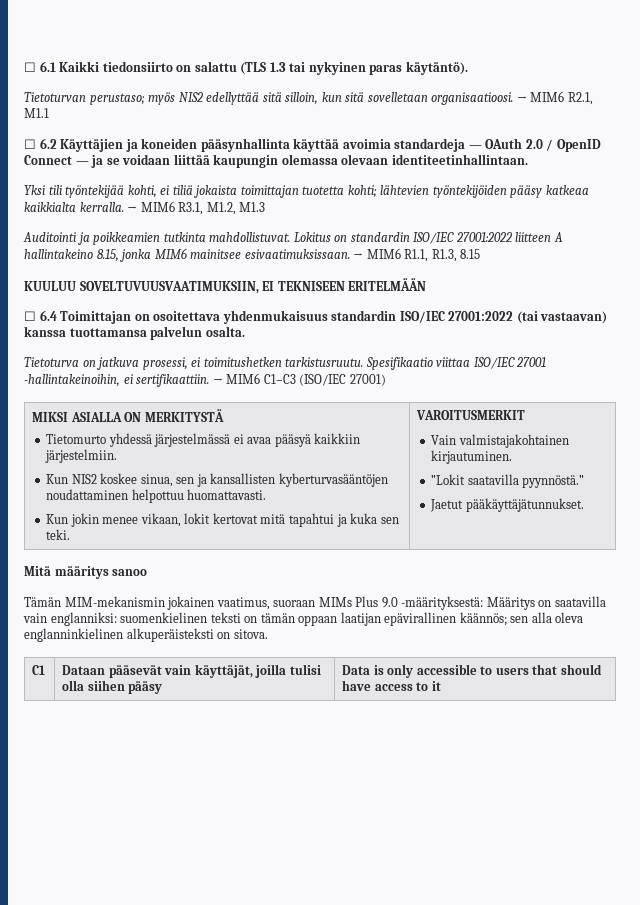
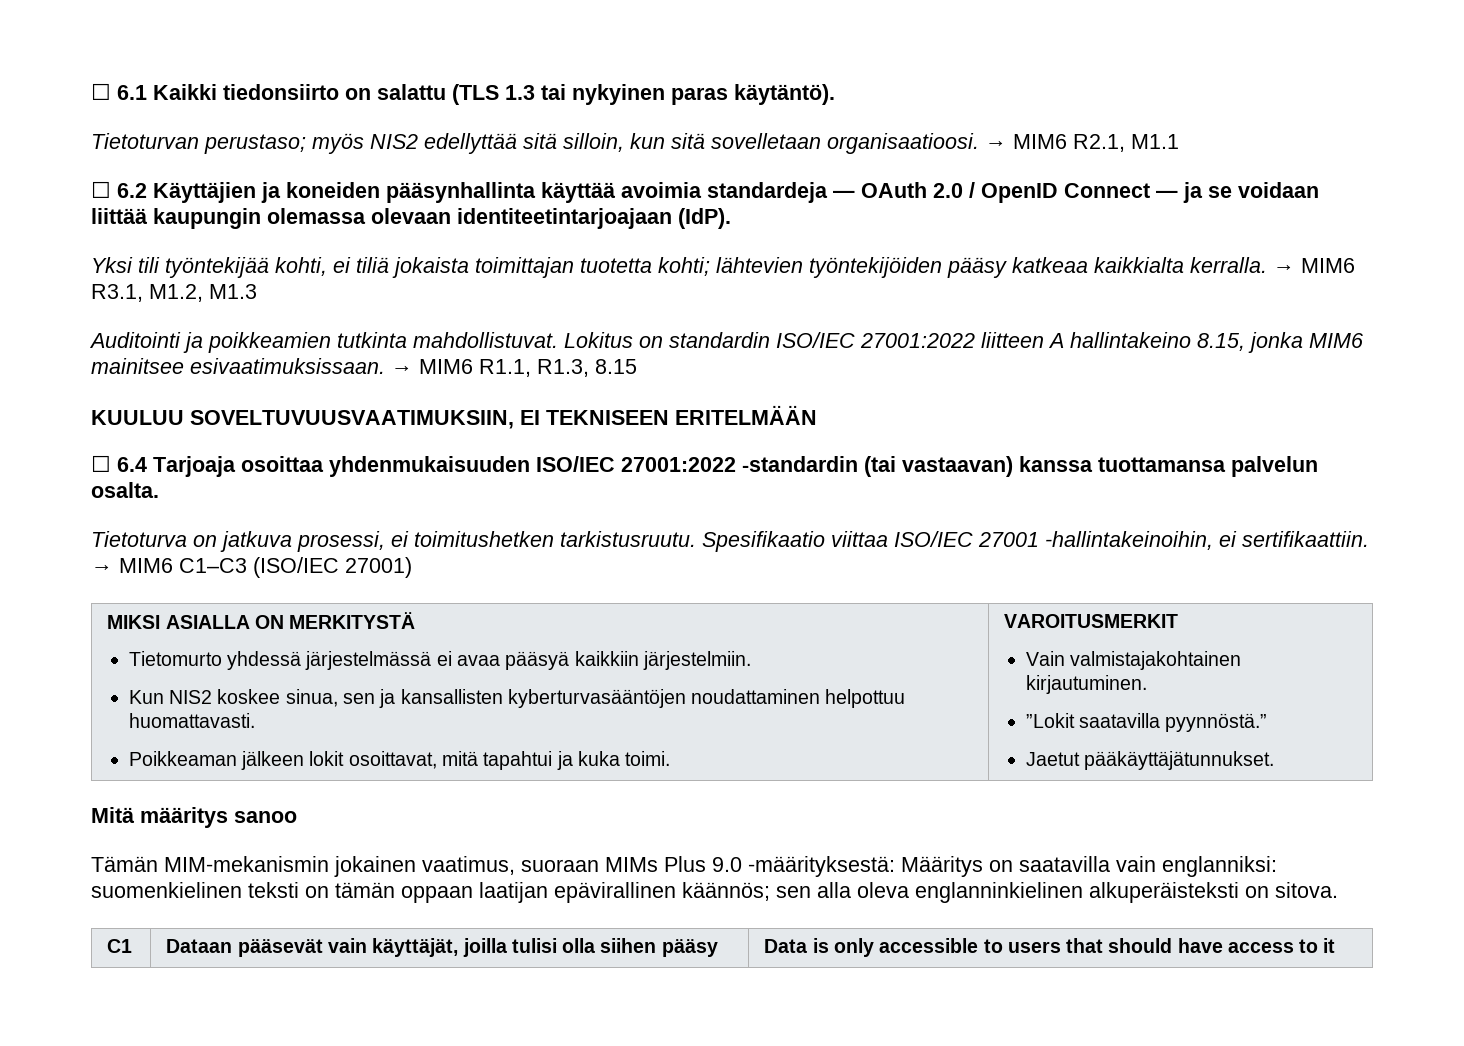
- ☐ 6.2 Käyttäjien ja koneiden pääsynhallinta käyttää avoimia standardeja — OAuth 2.0 / OpenID Connect — ja se voidaan liittää kaupungin olemassa olevaan identiteetinhallintaan.
+ ☐ 6.2 Käyttäjien ja koneiden pääsynhallinta käyttää avoimia standardeja — OAuth 2.0 / OpenID Connect — ja se voidaan liittää kaupungin olemassa olevaan identiteetintarjoajaan (IdP).
- ☐ 6.4 Toimittajan on osoitettava yhdenmukaisuus standardin ISO/IEC 27001:2022 (tai vastaavan) kanssa tuottamansa palvelun osalta.
+ ☐ 6.4 Tarjoaja osoittaa yhdenmukaisuuden ISO/IEC 27001:2022 -standardin (tai vastaavan) kanssa tuottamansa palvelun osalta.
- Kun jokin menee vikaan, lokit kertovat mitä tapahtui ja kuka sen teki.
+ Poikkeaman jälkeen lokit osoittavat, mitä tapahtui ja kuka toimi.

